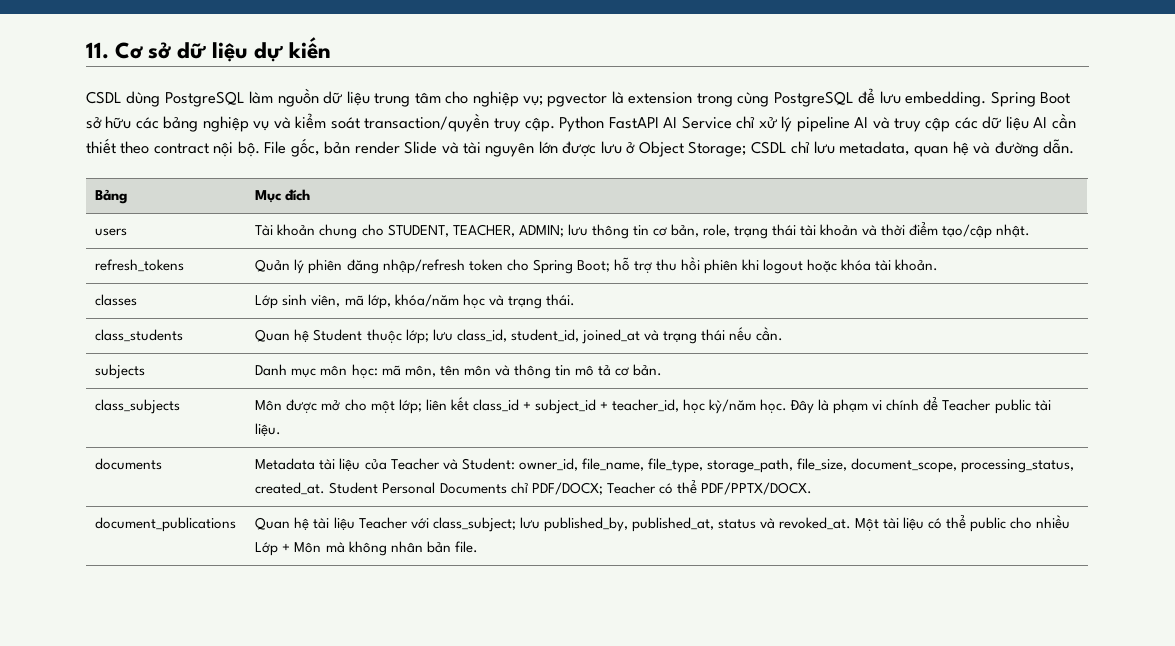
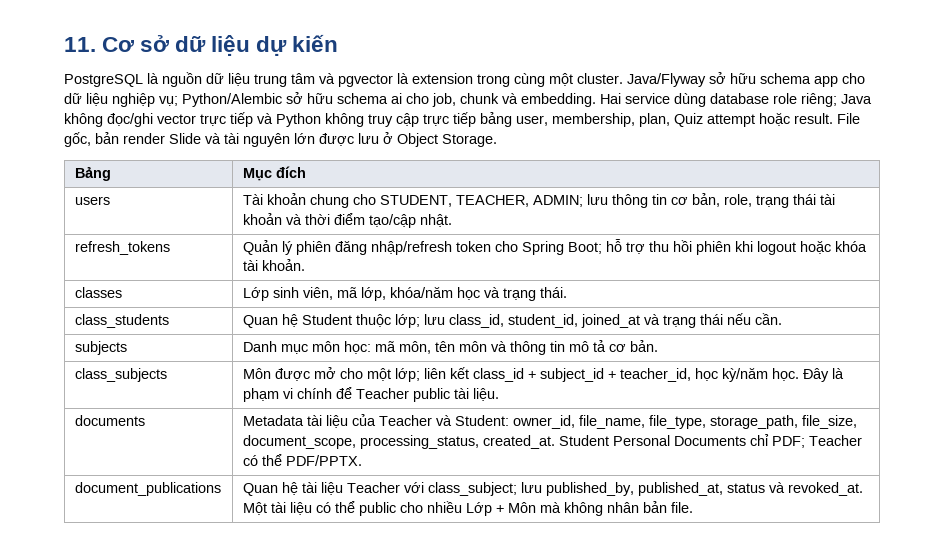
- CSDL dùng PostgreSQL làm nguồn dữ liệu trung tâm cho nghiệp vụ; pgvector là extension trong cùng PostgreSQL để lưu embedding. Spring Boot sở hữu các bảng nghiệp vụ và kiểm soát transaction/quyền truy cập. Python FastAPI AI Service chỉ xử lý pipeline AI và truy cập các dữ liệu AI cần thiết theo contract nội bộ.
+ PostgreSQL là nguồn dữ liệu trung tâm và pgvector là extension trong cùng một cluster. Java/Flyway sở hữu schema app cho dữ liệu nghiệp vụ; Python/Alembic sở hữu schema ai cho job, chunk và embedding. Hai service dùng database role riêng; Java không đọc/ghi vector trực tiếp và Python không truy cập trực tiếp bảng user, membership, plan, Quiz attempt hoặc result.
- File gốc, bản render Slide và tài nguyên lớn được lưu ở Object Storage; CSDL chỉ lưu metadata, quan hệ và đường dẫn.
+ File gốc, bản render Slide và tài nguyên lớn được lưu ở Object Storage.
- documents | Metadata tài liệu của Teacher và Student: owner_id, file_name, file_type, storage_path, file_size, document_scope, processing_status, created_at. Student Personal Documents chỉ PDF/DOCX; Teacher có thể PDF/PPTX/DOCX.
+ documents | Metadata tài liệu của Teacher và Student: owner_id, file_name, file_type, storage_path, file_size, document_scope, processing_status, created_at. Student Personal Documents chỉ PDF; Teacher có thể PDF/PPTX.

